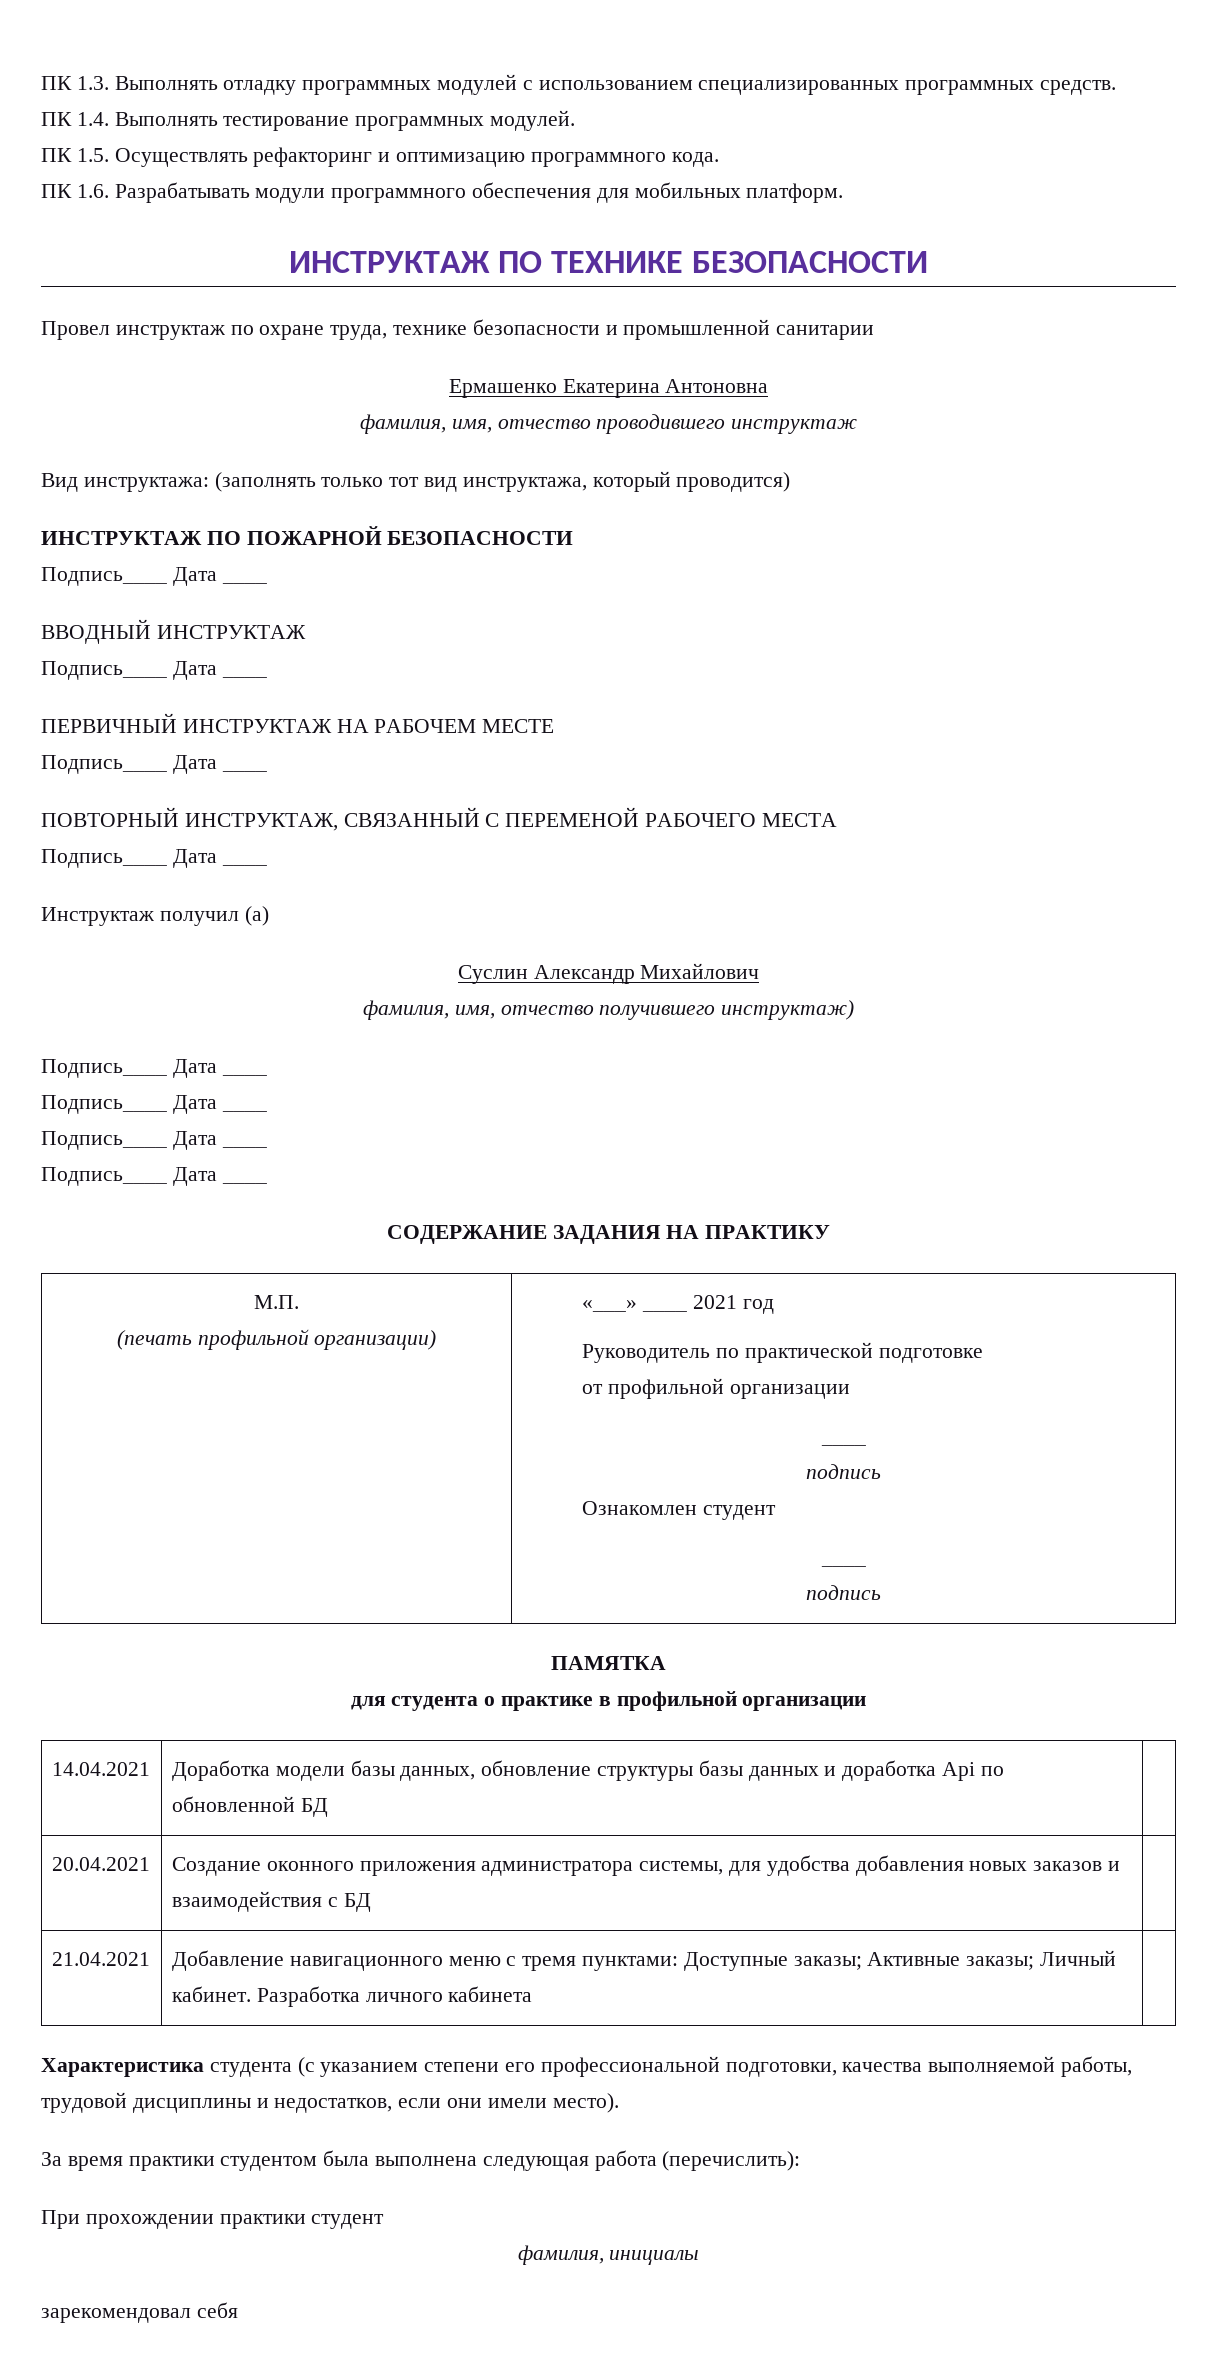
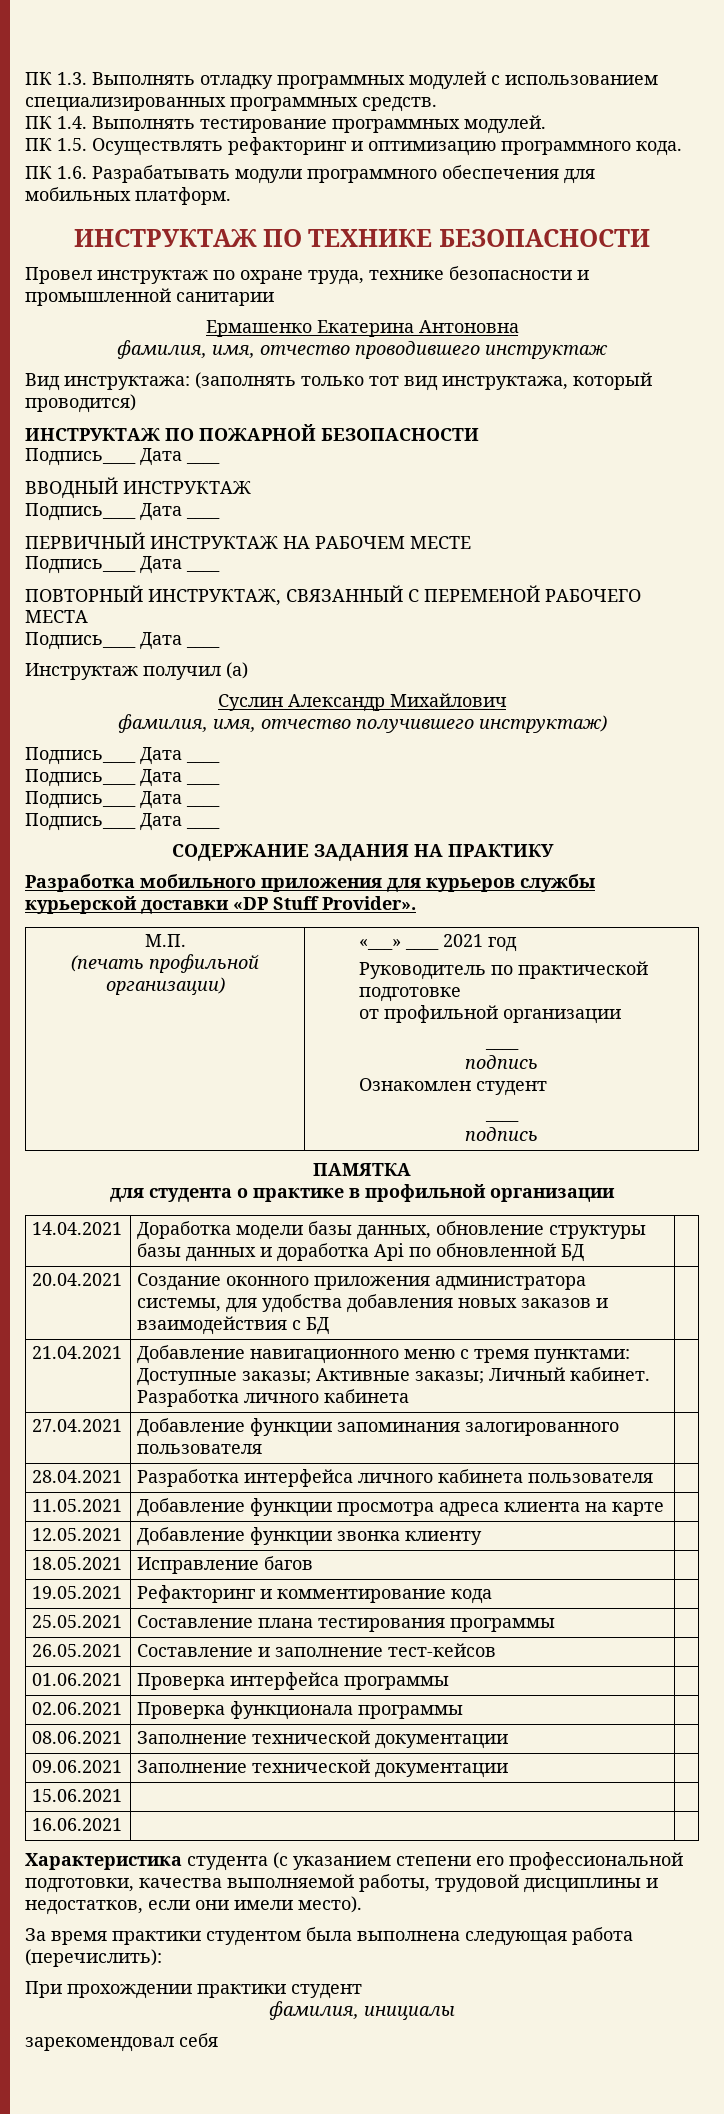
+ Разработка мобильного приложения для курьеров службы курьерской доставки «DP Stuff Provider».
+ 27.04.2021 | Добавление функции запоминания залогированного пользователя |
+ 28.04.2021 | Разработка интерфейса личного кабинета пользователя |
+ 11.05.2021 | Добавление функции просмотра адреса клиента на карте |
+ 12.05.2021 | Добавление функции звонка клиенту |
+ 18.05.2021 | Исправление багов |
+ 19.05.2021 | Рефакторинг и комментирование кода |
+ 25.05.2021 | Составление плана тестирования программы |
+ 26.05.2021 | Составление и заполнение тест-кейсов |
+ 01.06.2021 | Проверка интерфейса программы |
+ 02.06.2021 | Проверка функционала программы |
+ 08.06.2021 | Заполнение технической документации |
+ 09.06.2021 | Заполнение технической документации |
+ 15.06.2021 | |
+ 16.06.2021 | |

